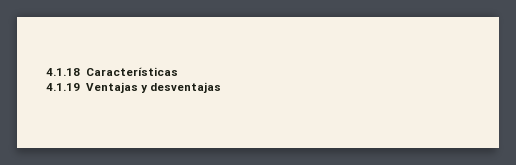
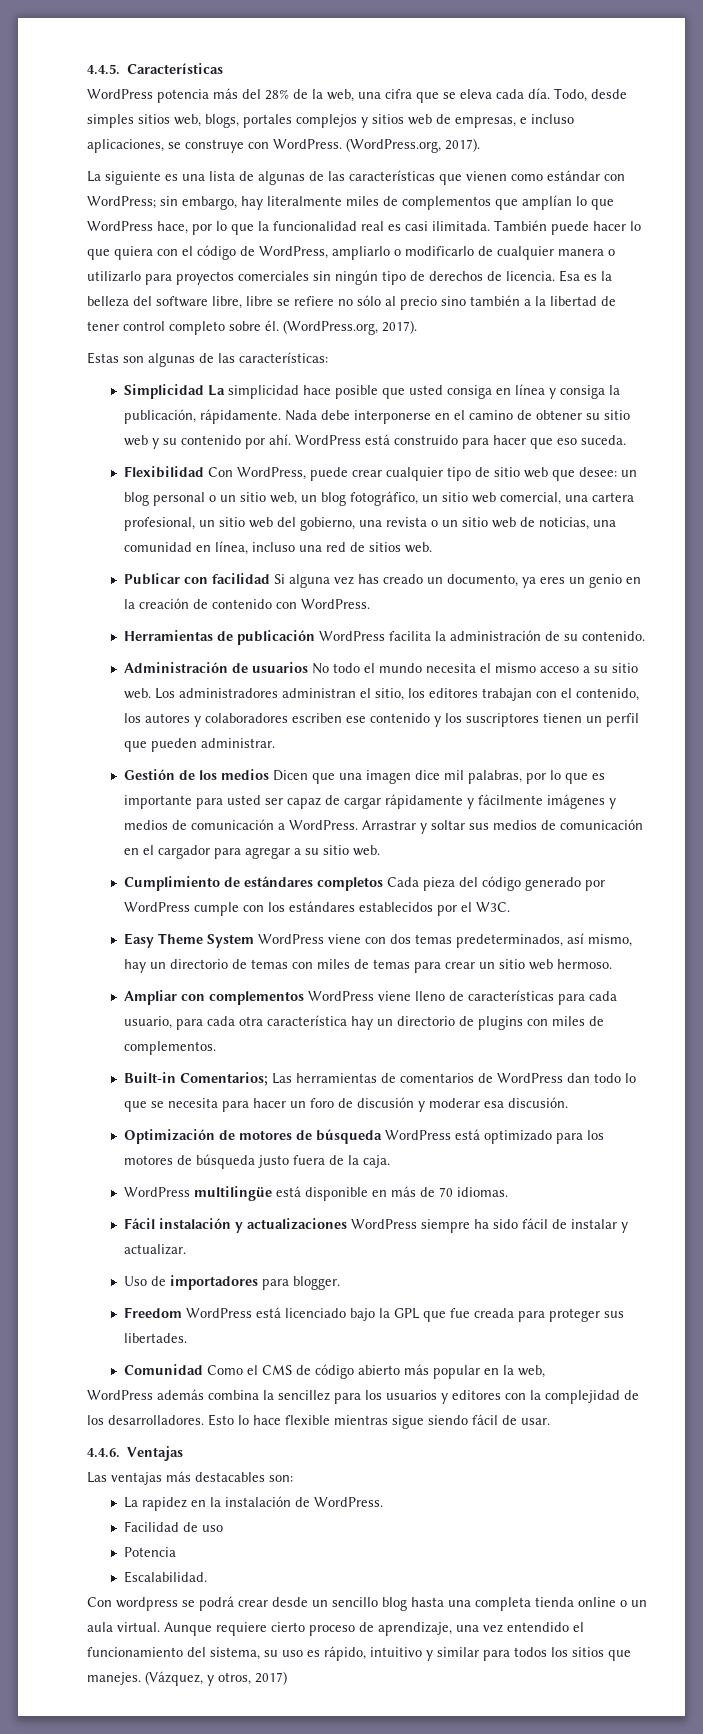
- 4.1.18 Características
+ 4.4.5. Características
- 4.1.19 Ventajas y desventajas
+ WordPress potencia más del 28% de la web, una cifra que se eleva cada día. Todo, desde simples sitios web, blogs, portales complejos y sitios web de empresas, e incluso aplicaciones, se construye con WordPress. (WordPress.org, 2017).
+ La siguiente es una lista de algunas de las características que vienen como estándar con WordPress; sin embargo, hay literalmente miles de complementos que amplían lo que WordPress hace, por lo que la funcionalidad real es casi ilimitada. También puede hacer lo que quiera con el código de WordPress, ampliarlo o modificarlo de cualquier manera o utilizarlo para proyectos comerciales sin ningún tipo de derechos de licencia. Esa es la belleza del software libre, libre se refiere no sólo al precio sino también a la libertad de tener control completo sobre él. (WordPress.org, 2017).
+ Estas son algunas de las características:
+ Simplicidad La simplicidad hace posible que usted consiga en línea y consiga la publicación, rápidamente. Nada debe interponerse en el camino de obtener su sitio web y su contenido por ahí. WordPress está construido para hacer que eso suceda.
+ Flexibilidad Con WordPress, puede crear cualquier tipo de sitio web que desee: un blog personal o un sitio web, un blog fotográfico, un sitio web comercial, una cartera profesional, un sitio web del gobierno, una revista o un sitio web de noticias, una comunidad en línea, incluso una red de sitios web.
+ Publicar con facilidad Si alguna vez has creado un documento, ya eres un genio en la creación de contenido con WordPress.
+ Herramientas de publicación WordPress facilita la administración de su contenido.
+ Administración de usuarios No todo el mundo necesita el mismo acceso a su sitio web. Los administradores administran el sitio, los editores trabajan con el contenido, los autores y colaboradores escriben ese contenido y los suscriptores tienen un perfil que pueden administrar.
+ Gestión de los medios Dicen que una imagen dice mil palabras, por lo que es importante para usted ser capaz de cargar rápidamente y fácilmente imágenes y medios de comunicación a WordPress. Arrastrar y soltar sus medios de comunicación en el cargador para agregar a su sitio web.
+ Cumplimiento de estándares completos Cada pieza del código generado por WordPress cumple con los estándares establecidos por el W3C.
+ Easy Theme System WordPress viene con dos temas predeterminados, así mismo, hay un directorio de temas con miles de temas para crear un sitio web hermoso.
+ Ampliar con complementos WordPress viene lleno de características para cada usuario, para cada otra característica hay un directorio de plugins con miles de complementos.
+ Built-in Comentarios; Las herramientas de comentarios de WordPress dan todo lo que se necesita para hacer un foro de discusión y moderar esa discusión.
+ Optimización de motores de búsqueda WordPress está optimizado para los motores de búsqueda justo fuera de la caja.
+ WordPress multilingüe está disponible en más de 70 idiomas.
+ Fácil instalación y actualizaciones WordPress siempre ha sido fácil de instalar y actualizar.
+ Uso de importadores para blogger.
+ Freedom WordPress está licenciado bajo la GPL que fue creada para proteger sus libertades.
+ Comunidad Como el CMS de código abierto más popular en la web,
+ WordPress además combina la sencillez para los usuarios y editores con la complejidad de los desarrolladores. Esto lo hace flexible mientras sigue siendo fácil de usar.
+ 4.4.6. Ventajas
+ Las ventajas más destacables son:
+ La rapidez en la instalación de WordPress.
+ Facilidad de uso
+ Potencia
+ Escalabilidad.
+ Con wordpress se podrá crear desde un sencillo blog hasta una completa tienda online o un aula virtual. Aunque requiere cierto proceso de aprendizaje, una vez entendido el funcionamiento del sistema, su uso es rápido, intuitivo y similar para todos los sitios que manejes. (Vázquez, y otros, 2017)

